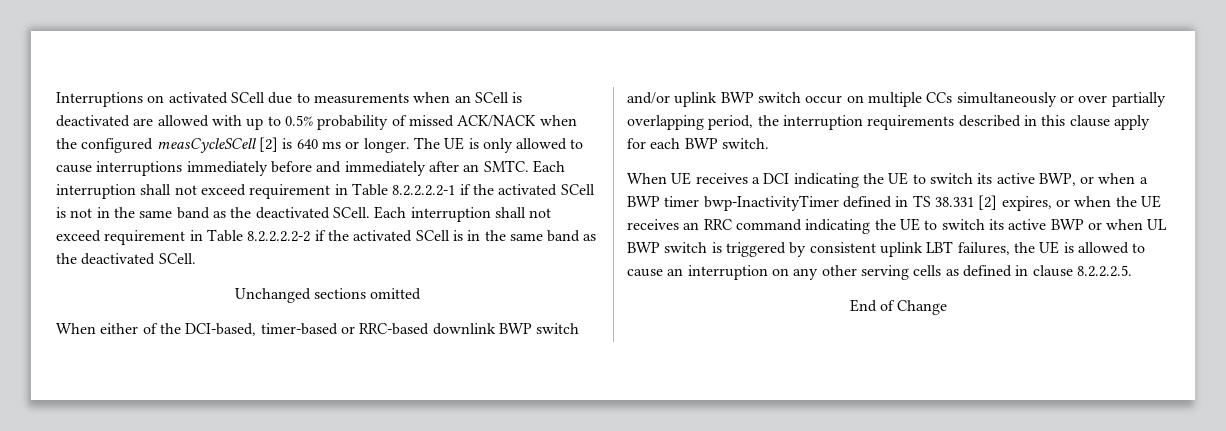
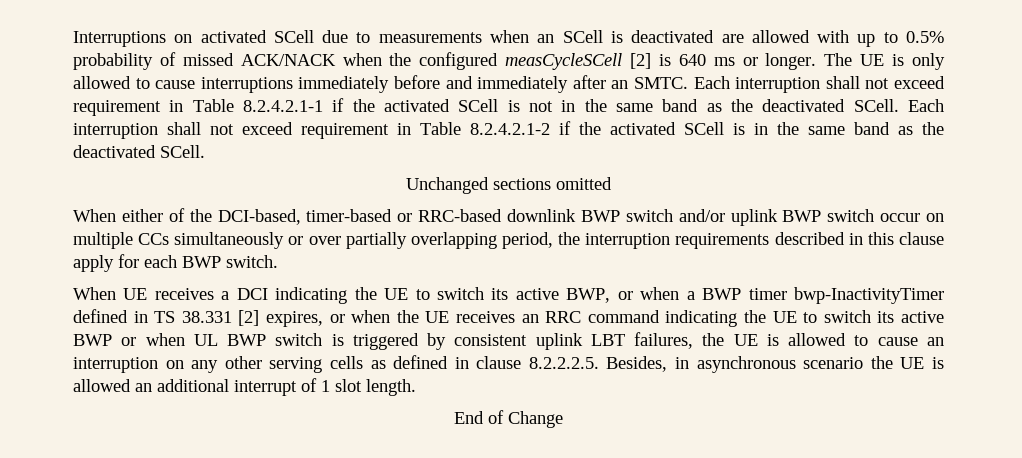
- Each interruption shall not exceed requirement in Table 8.2.2.2.2-1 if the activated SCell is not in the same band as the deactivated SCell.
+ Each interruption shall not exceed requirement in Table 8.2.4.2.1-1 if the activated SCell is not in the same band as the deactivated SCell.
- Each interruption shall not exceed requirement in Table 8.2.2.2.2-2 if the activated SCell is in the same band as the deactivated SCell.
+ Each interruption shall not exceed requirement in Table 8.2.4.2.1-2 if the activated SCell is in the same band as the deactivated SCell.
- When UE receives a DCI indicating the UE to switch its active BWP, or when a BWP timer bwp-InactivityTimer defined in TS 38.331 [2] expires, or when the UE receives an RRC command indicating the UE to switch its active BWP or when UL BWP switch is triggered by consistent uplink LBT failures, the UE is allowed to cause an interruption on any other serving cells as defined in clause 8.2.2.2.5.
+ When UE receives a DCI indicating the UE to switch its active BWP, or when a BWP timer bwp-InactivityTimer defined in TS 38.331 [2] expires, or when the UE receives an RRC command indicating the UE to switch its active BWP or when UL BWP switch is triggered by consistent uplink LBT failures, the UE is allowed to cause an interruption on any other serving cells as defined in clause 8.2.2.2.5. Besides, in asynchronous scenario the UE is allowed an additional interrupt of 1 slot length.

